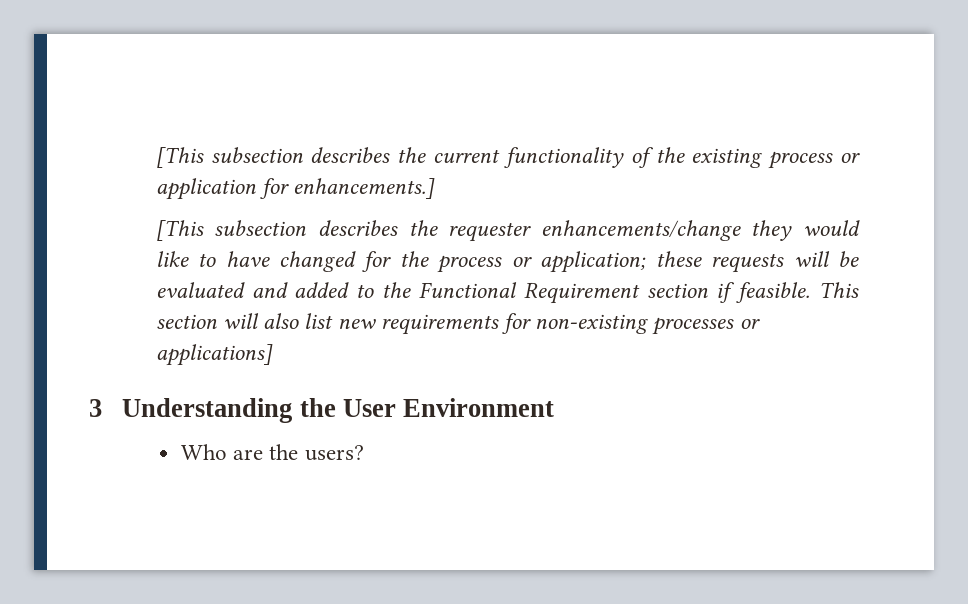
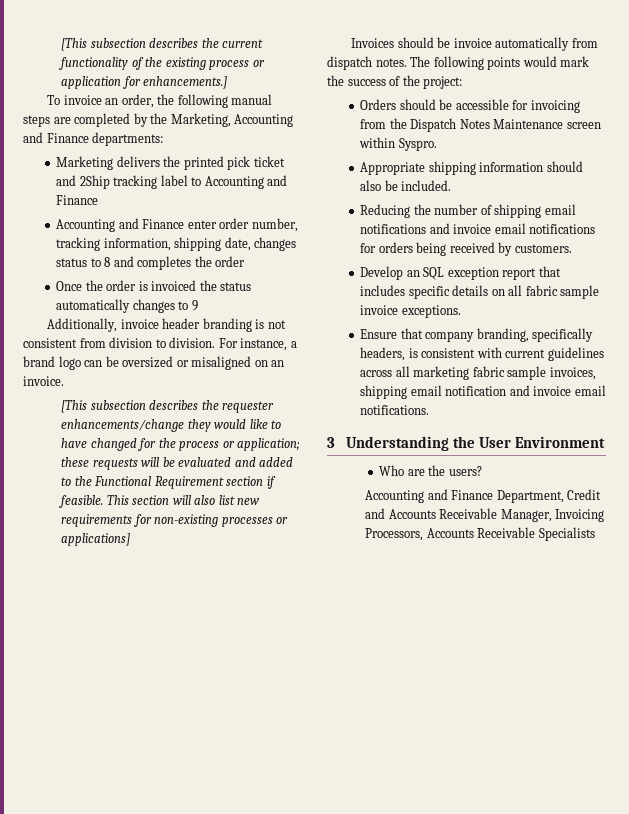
+ To invoice an order, the following manual steps are completed by the Marketing, Accounting and Finance departments:
+ Marketing delivers the printed pick ticket and 2Ship tracking label to Accounting and Finance
+ Accounting and Finance enter order number, tracking information, shipping date, changes status to 8 and completes the order
+ Once the order is invoiced the status automatically changes to 9
+ Additionally, invoice header branding is not consistent from division to division. For instance, a brand logo can be oversized or misaligned on an invoice.
+ Invoices should be invoice automatically from dispatch notes. The following points would mark the success of the project:
+ Orders should be accessible for invoicing from the Dispatch Notes Maintenance screen within Syspro.
+ Appropriate shipping information should also be included.
+ Reducing the number of shipping email notifications and invoice email notifications for orders being received by customers.
+ Develop an SQL exception report that includes specific details on all fabric sample invoice exceptions.
+ Ensure that company branding, specifically headers, is consistent with current guidelines across all marketing fabric sample invoices, shipping email notification and invoice email notifications.
+ Accounting and Finance Department, Credit and Accounts Receivable Manager, Invoicing Processors, Accounts Receivable Specialists

